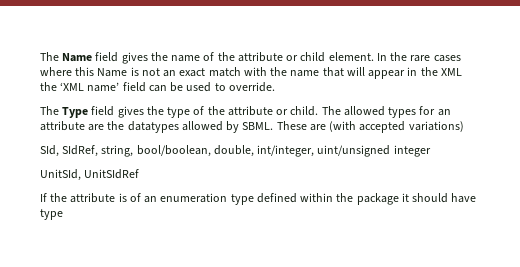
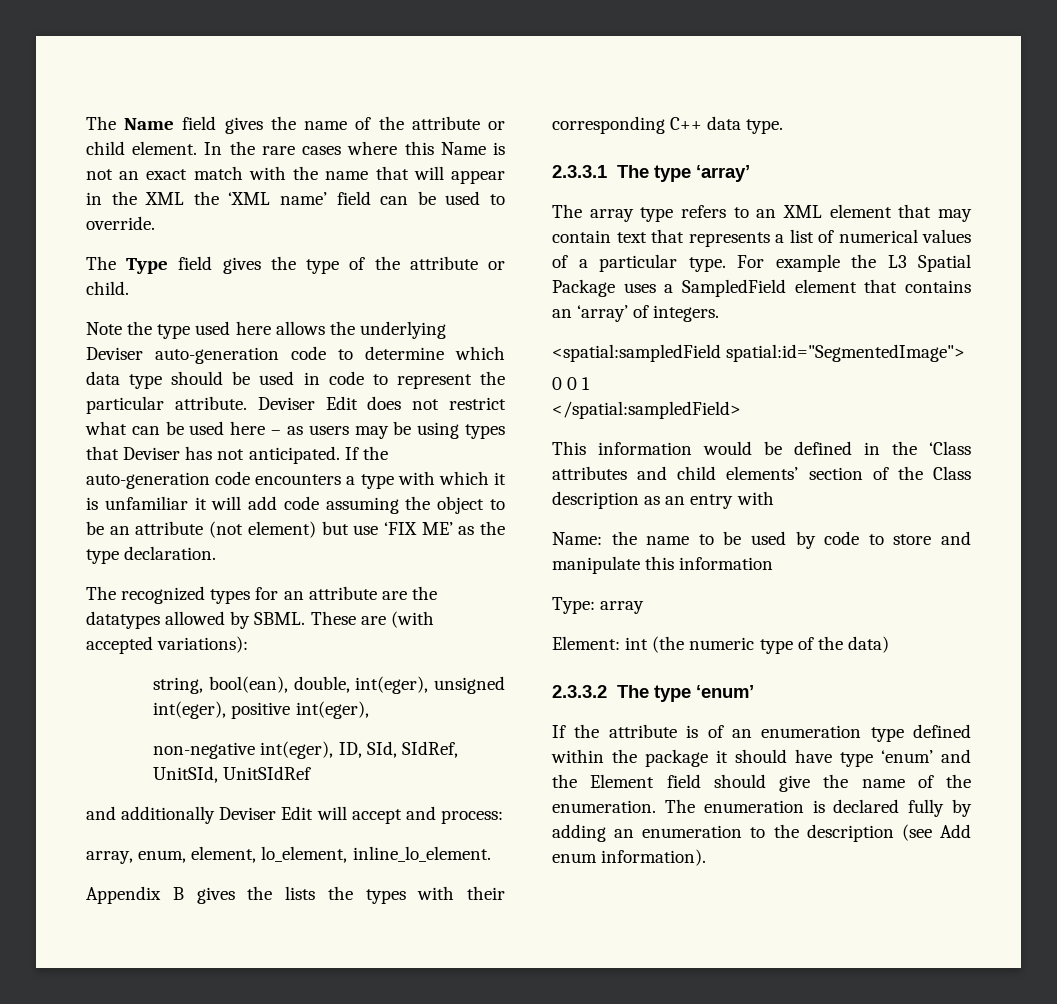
- The Type field gives the type of the attribute or child. The allowed types for an attribute are the datatypes allowed by SBML.
+ The Type field gives the type of the attribute or child.
+ Note the type used here allows the underlying Deviser auto-generation code to determine which data type should be used in code to represent the particular attribute. Deviser Edit does not restrict what can be used here – as users may be using types that Deviser has not anticipated. If the auto-generation code encounters a type with which it is unfamiliar it will add code assuming the object to be an attribute (not element) but use ‘FIX ME’ as the type declaration.
+ The recognized types for an attribute are the datatypes allowed by SBML.
- These are (with accepted variations)
- SId, SIdRef, string, bool/boolean, double, int/integer, uint/unsigned integer
- UnitSId, UnitSIdRef
+ These are (with accepted variations):
+ string, bool(ean), double, int(eger), unsigned int(eger), positive int(eger),
+ non-negative int(eger), ID, SId, SIdRef, UnitSId, UnitSIdRef
+ and additionally Deviser Edit will accept and process:
+ array, enum, element, lo_element, inline_lo_element.
+ Appendix B gives the lists the types with their corresponding C++ data type.
+ 2.3.3.1 The type ‘array’
+ The array type refers to an XML element that may contain text that represents a list of numerical values of a particular type. For example the L3 Spatial Package uses a SampledField element that contains an ‘array’ of integers.
+ <spatial:sampledField spatial:id="SegmentedImage">
+ 0 0 1
+ </spatial:sampledField>
+ This information would be defined in the ‘Class attributes and child elements’ section of the Class description as an entry with
+ Name: the name to be used by code to store and manipulate this information
+ Type: array
+ Element: int (the numeric type of the data)
+ 2.3.3.2 The type ‘enum’
- If the attribute is of an enumeration type defined within the package it should have type
+ If the attribute is of an enumeration type defined within the package it should have type ‘enum’ and the Element field should give the name of the enumeration. The enumeration is declared fully by adding an enumeration to the description (see Add enum information).

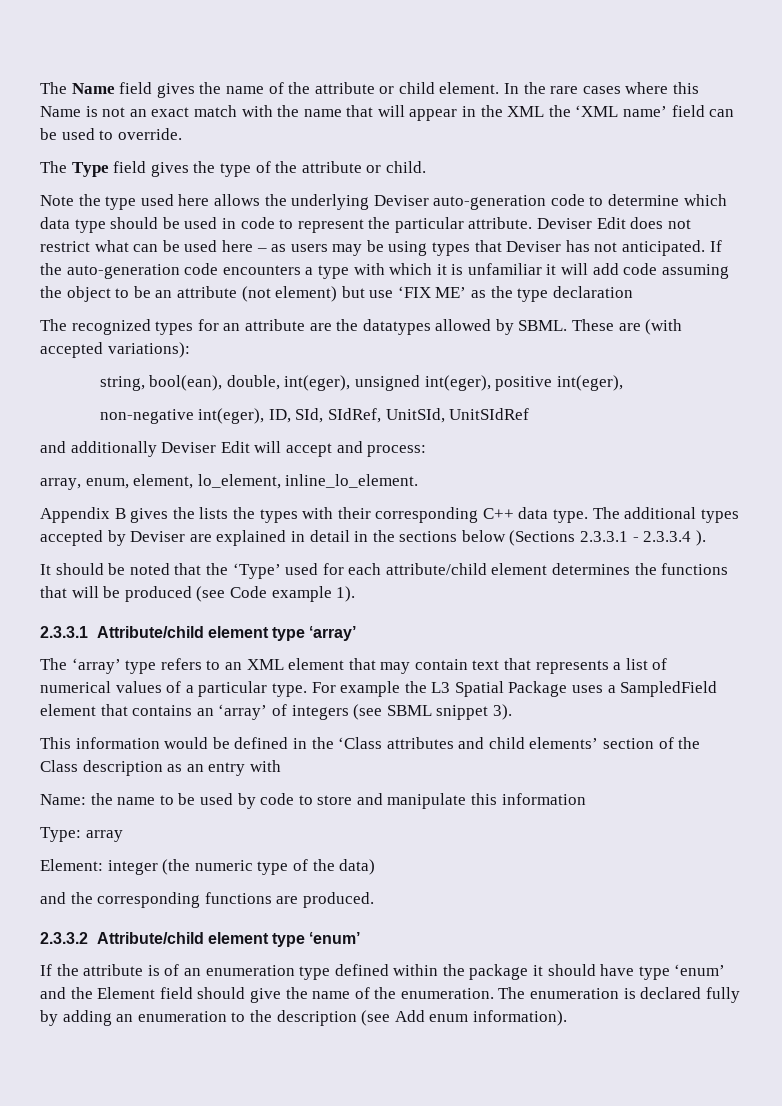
- If the auto-generation code encounters a type with which it is unfamiliar it will add code assuming the object to be an attribute (not element) but use ‘FIX ME’ as the type declaration.
+ If the auto-generation code encounters a type with which it is unfamiliar it will add code assuming the object to be an attribute (not element) but use ‘FIX ME’ as the type declaration
- Appendix B gives the lists the types with their corresponding C++ data type.
- 2.3.3.1 The type ‘array’
+ Appendix B gives the lists the types with their corresponding C++ data type. The additional types accepted by Deviser are explained in detail in the sections below (Sections 2.3.3.1 - 2.3.3.4 ).
+ It should be noted that the ‘Type’ used for each attribute/child element determines the functions that will be produced (see Code example 1).
+ 2.3.3.1 Attribute/child element type ‘array’
- The array type refers to an XML element that may contain text that represents a list of numerical values of a particular type.
+ The ‘array’ type refers to an XML element that may contain text that represents a list of numerical values of a particular type.
- For example the L3 Spatial Package uses a SampledField element that contains an ‘array’ of integers.
- <spatial:sampledField spatial:id="SegmentedImage">
- 0 0 1
- </spatial:sampledField>
+ For example the L3 Spatial Package uses a SampledField element that contains an ‘array’ of integers (see SBML snippet 3).
- Element: int (the numeric type of the data)
+ Element: integer (the numeric type of the data)
+ and the corresponding functions are produced.
- 2.3.3.2 The type ‘enum’
+ 2.3.3.2 Attribute/child element type ‘enum’

